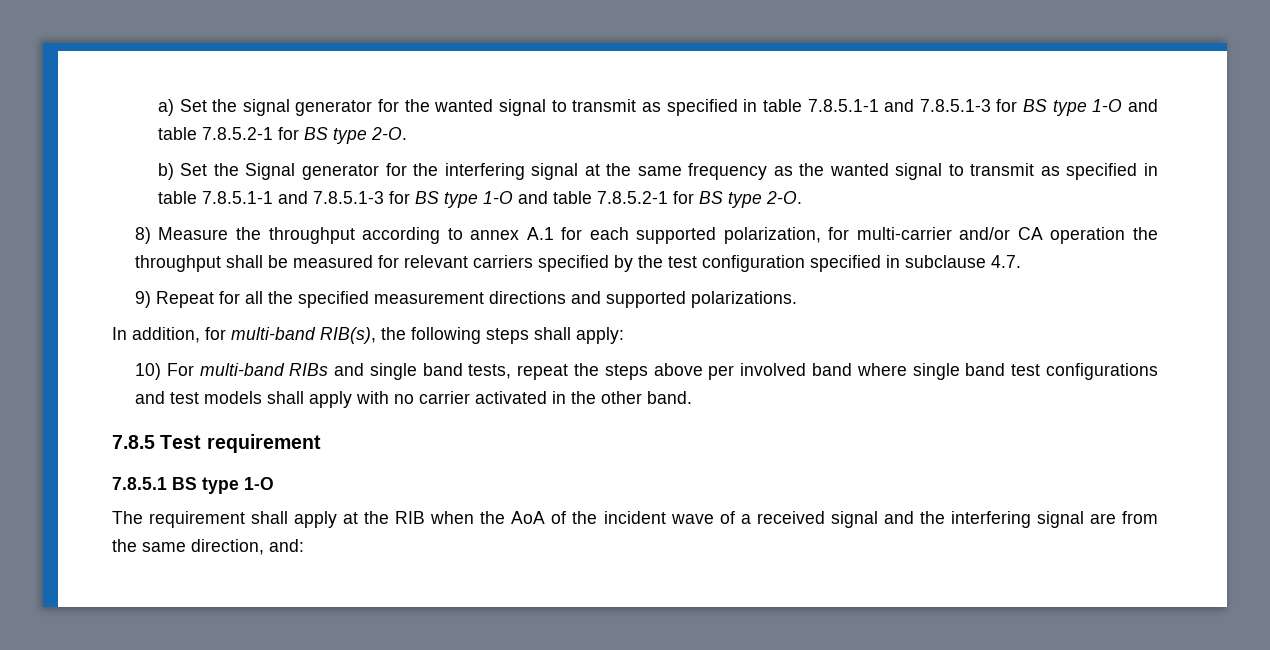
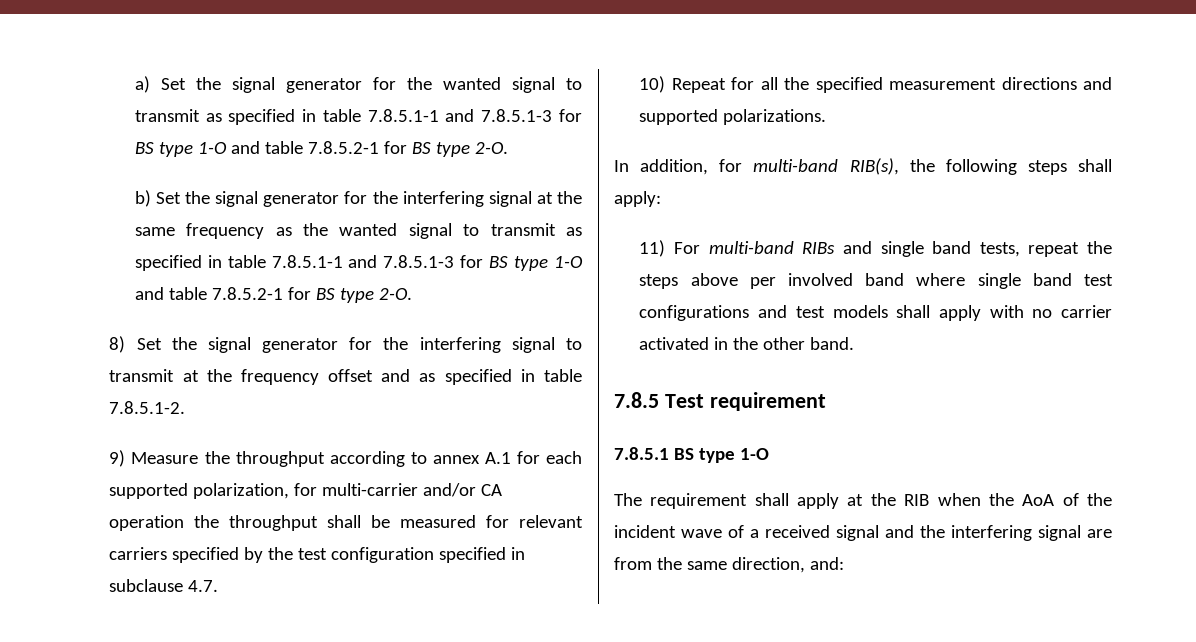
- b) Set the Signal generator for the interfering signal at the same frequency as the wanted signal to transmit as specified in table 7.8.5.1-1 and 7.8.5.1-3 for BS type 1-O and table 7.8.5.2-1 for BS type 2-O.
+ b) Set the signal generator for the interfering signal at the same frequency as the wanted signal to transmit as specified in table 7.8.5.1-1 and 7.8.5.1-3 for BS type 1-O and table 7.8.5.2-1 for BS type 2-O.
- 8) Measure the throughput according to annex A.1 for each supported polarization, for multi-carrier and/or CA operation the throughput shall be measured for relevant carriers specified by the test configuration specified in subclause 4.7.
+ 8) Set the signal generator for the interfering signal to transmit at the frequency offset and as specified in table 7.8.5.1-2.
+ 9) Measure the throughput according to annex A.1 for each supported polarization, for multi-carrier and/or CA operation the throughput shall be measured for relevant carriers specified by the test configuration specified in subclause 4.7.
- 9) Repeat for all the specified measurement directions and supported polarizations.
+ 10) Repeat for all the specified measurement directions and supported polarizations.
- 10) For multi-band RIBs and single band tests, repeat the steps above per involved band where single band test configurations and test models shall apply with no carrier activated in the other band.
+ 11) For multi-band RIBs and single band tests, repeat the steps above per involved band where single band test configurations and test models shall apply with no carrier activated in the other band.

